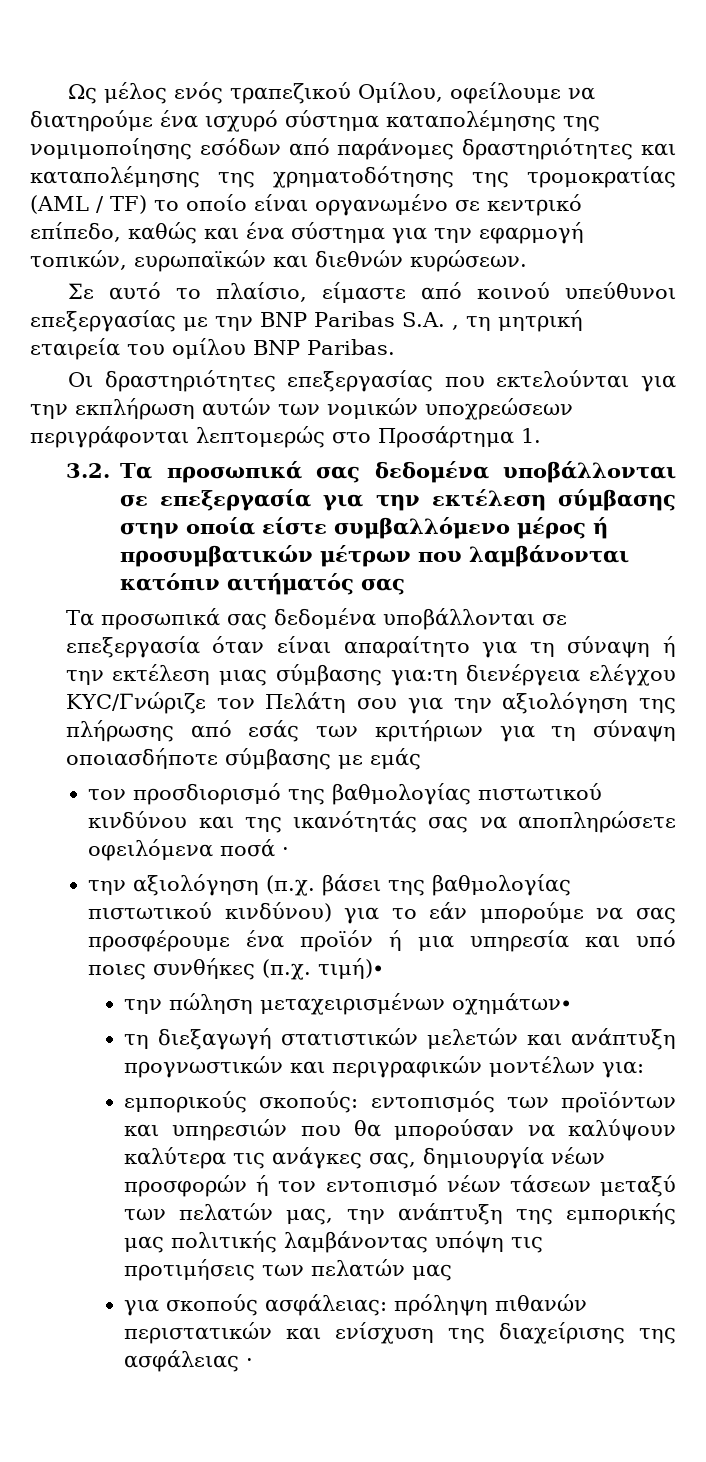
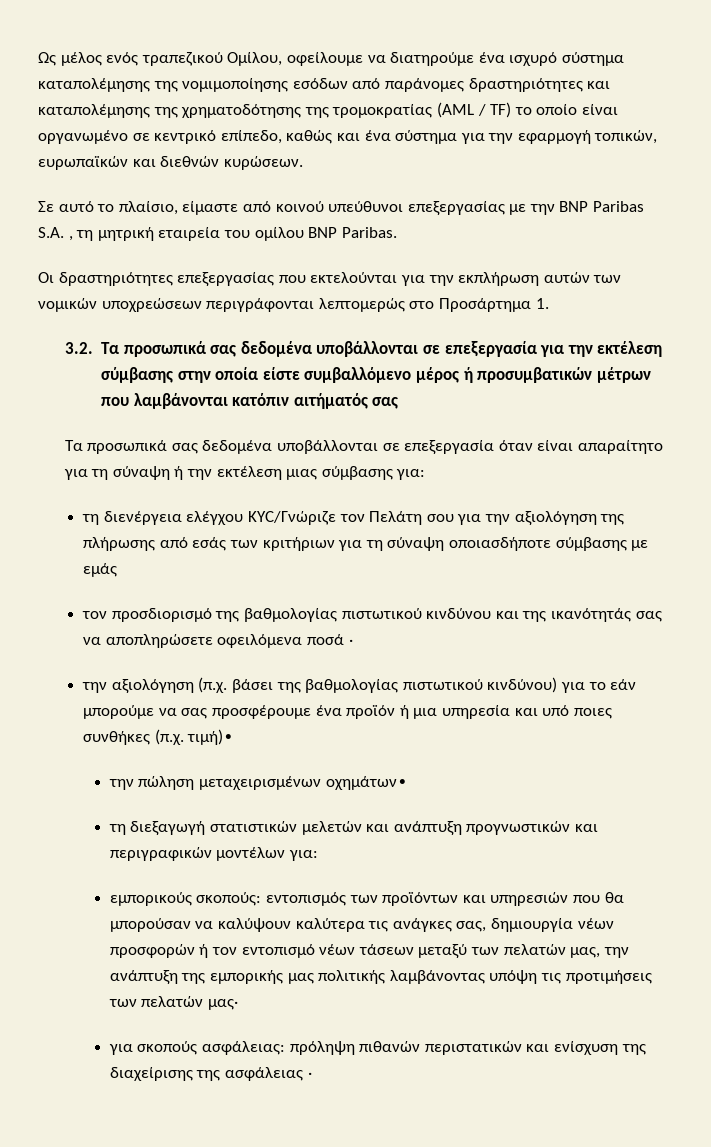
- Τα προσωπικά σας δεδομένα υποβάλλονται σε επεξεργασία όταν είναι απαραίτητο για τη σύναψη ή την εκτέλεση μιας σύμβασης για:τη διενέργεια ελέγχου ΚYC/Γνώριζε τον Πελάτη σου για την αξιολόγηση της πλήρωσης από εσάς των κριτήριων για τη σύναψη οποιασδήποτε σύμβασης με εμάς
+ Τα προσωπικά σας δεδομένα υποβάλλονται σε επεξεργασία όταν είναι απαραίτητο για τη σύναψη ή την εκτέλεση μιας σύμβασης για:
+ τη διενέργεια ελέγχου ΚYC/Γνώριζε τον Πελάτη σου για την αξιολόγηση της πλήρωσης από εσάς των κριτήριων για τη σύναψη οποιασδήποτε σύμβασης με εμάς
- εμπορικούς σκοπούς: εντοπισμός των προϊόντων και υπηρεσιών που θα μπορούσαν να καλύψουν καλύτερα τις ανάγκες σας, δημιουργία νέων προσφορών ή τον εντοπισμό νέων τάσεων μεταξύ των πελατών μας, την ανάπτυξη της εμπορικής μας πολιτικής λαμβάνοντας υπόψη τις προτιμήσεις των πελατών μας
+ εμπορικούς σκοπούς: εντοπισμός των προϊόντων και υπηρεσιών που θα μπορούσαν να καλύψουν καλύτερα τις ανάγκες σας, δημιουργία νέων προσφορών ή τον εντοπισμό νέων τάσεων μεταξύ των πελατών μας, την ανάπτυξη της εμπορικής μας πολιτικής λαμβάνοντας υπόψη τις προτιμήσεις των πελατών μας·

